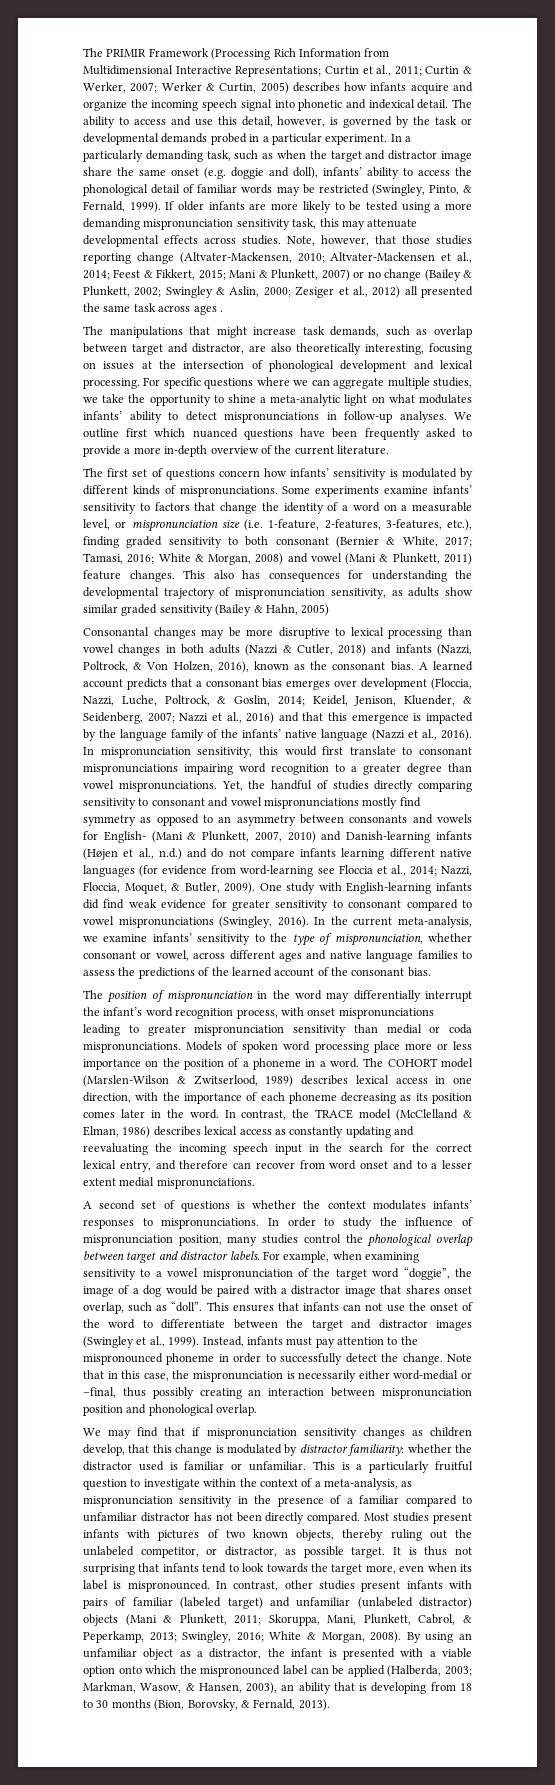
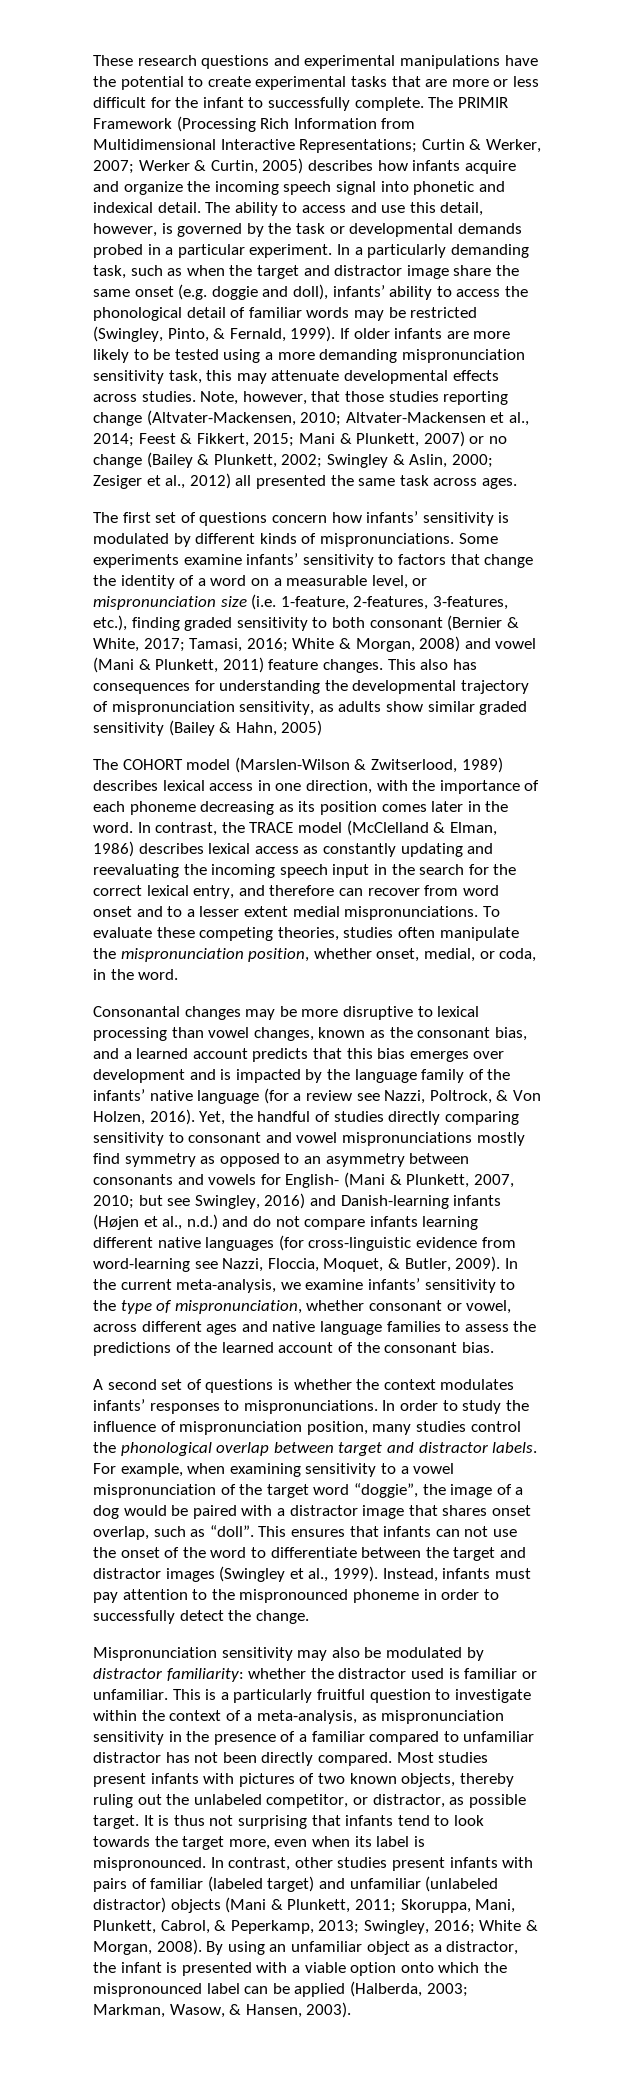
+ These research questions and experimental manipulations have the potential to create experimental tasks that are more or less difficult for the infant to successfully complete.
- The PRIMIR Framework (Processing Rich Information from Multidimensional Interactive Representations; Curtin et al., 2011; Curtin & Werker, 2007; Werker & Curtin, 2005) describes how infants acquire and organize the incoming speech signal into phonetic and indexical detail.
+ The PRIMIR Framework (Processing Rich Information from Multidimensional Interactive Representations; Curtin & Werker, 2007; Werker & Curtin, 2005) describes how infants acquire and organize the incoming speech signal into phonetic and indexical detail.
- Note, however, that those studies reporting change (Altvater-Mackensen, 2010; Altvater-Mackensen et al., 2014; Feest & Fikkert, 2015; Mani & Plunkett, 2007) or no change (Bailey & Plunkett, 2002; Swingley & Aslin, 2000; Zesiger et al., 2012) all presented the same task across ages .
- The manipulations that might increase task demands, such as overlap between target and distractor, are also theoretically interesting, focusing on issues at the intersection of phonological development and lexical processing. For specific questions where we can aggregate multiple studies, we take the opportunity to shine a meta-analytic light on what modulates infants’ ability to detect mispronunciations in follow-up analyses. We outline first which nuanced questions have been frequently asked to provide a more in-depth overview of the current literature.
+ Note, however, that those studies reporting change (Altvater-Mackensen, 2010; Altvater-Mackensen et al., 2014; Feest & Fikkert, 2015; Mani & Plunkett, 2007) or no change (Bailey & Plunkett, 2002; Swingley & Aslin, 2000; Zesiger et al., 2012) all presented the same task across ages.
- Consonantal changes may be more disruptive to lexical processing than vowel changes in both adults (Nazzi & Cutler, 2018) and infants (Nazzi, Poltrock, & Von Holzen, 2016), known as the consonant bias. A learned account predicts that a consonant bias emerges over development (Floccia, Nazzi, Luche, Poltrock, & Goslin, 2014; Keidel, Jenison, Kluender, & Seidenberg, 2007; Nazzi et al., 2016) and that this emergence is impacted by the language family of the infants’ native language (Nazzi et al., 2016). In mispronunciation sensitivity, this would first translate to consonant mispronunciations impairing word recognition to a greater degree than vowel mispronunciations. Yet, the handful of studies directly comparing sensitivity to consonant and vowel mispronunciations mostly find symmetry as opposed to an asymmetry between consonants and vowels for English- (Mani & Plunkett, 2007, 2010) and Danish-learning infants (Højen et al., n.d.) and do not compare infants learning different native languages (for evidence from word-learning see Floccia et al., 2014; Nazzi, Floccia, Moquet, & Butler, 2009). One study with English-learning infants did find weak evidence for greater sensitivity to consonant compared to vowel mispronunciations (Swingley, 2016). In the current meta-analysis, we examine infants’ sensitivity to the type of mispronunciation, whether consonant or vowel, across different ages and native language families to assess the predictions of the learned account of the consonant bias.
- The position of mispronunciation in the word may differentially interrupt the infant’s word recognition process, with onset mispronunciations leading to greater mispronunciation sensitivity than medial or coda mispronunciations. Models of spoken word processing place more or less importance on the position of a phoneme in a word.
+ To evaluate these competing theories, studies often manipulate the mispronunciation position, whether onset, medial, or coda, in the word.
+ Consonantal changes may be more disruptive to lexical processing than vowel changes, known as the consonant bias, and a learned account predicts that this bias emerges over development and is impacted by the language family of the infants’ native language (for a review see Nazzi, Poltrock, & Von Holzen, 2016). Yet, the handful of studies directly comparing sensitivity to consonant and vowel mispronunciations mostly find symmetry as opposed to an asymmetry between consonants and vowels for English- (Mani & Plunkett, 2007, 2010; but see Swingley, 2016) and Danish-learning infants (Højen et al., n.d.) and do not compare infants learning different native languages (for cross-linguistic evidence from word-learning see Nazzi, Floccia, Moquet, & Butler, 2009). In the current meta-analysis, we examine infants’ sensitivity to the type of mispronunciation, whether consonant or vowel, across different ages and native language families to assess the predictions of the learned account of the consonant bias.
- Instead, infants must pay attention to the mispronounced phoneme in order to successfully detect the change. Note that in this case, the mispronunciation is necessarily either word-medial or –final, thus possibly creating an interaction between mispronunciation position and phonological overlap.
- We may find that if mispronunciation sensitivity changes as children develop, that this change is modulated by distractor familiarity: whether the distractor used is familiar or unfamiliar.
+ Instead, infants must pay attention to the mispronounced phoneme in order to successfully detect the change.
+ Mispronunciation sensitivity may also be modulated by distractor familiarity: whether the distractor used is familiar or unfamiliar.
- By using an unfamiliar object as a distractor, the infant is presented with a viable option onto which the mispronounced label can be applied (Halberda, 2003; Markman, Wasow, & Hansen, 2003), an ability that is developing from 18 to 30 months (Bion, Borovsky, & Fernald, 2013).
+ By using an unfamiliar object as a distractor, the infant is presented with a viable option onto which the mispronounced label can be applied (Halberda, 2003; Markman, Wasow, & Hansen, 2003).

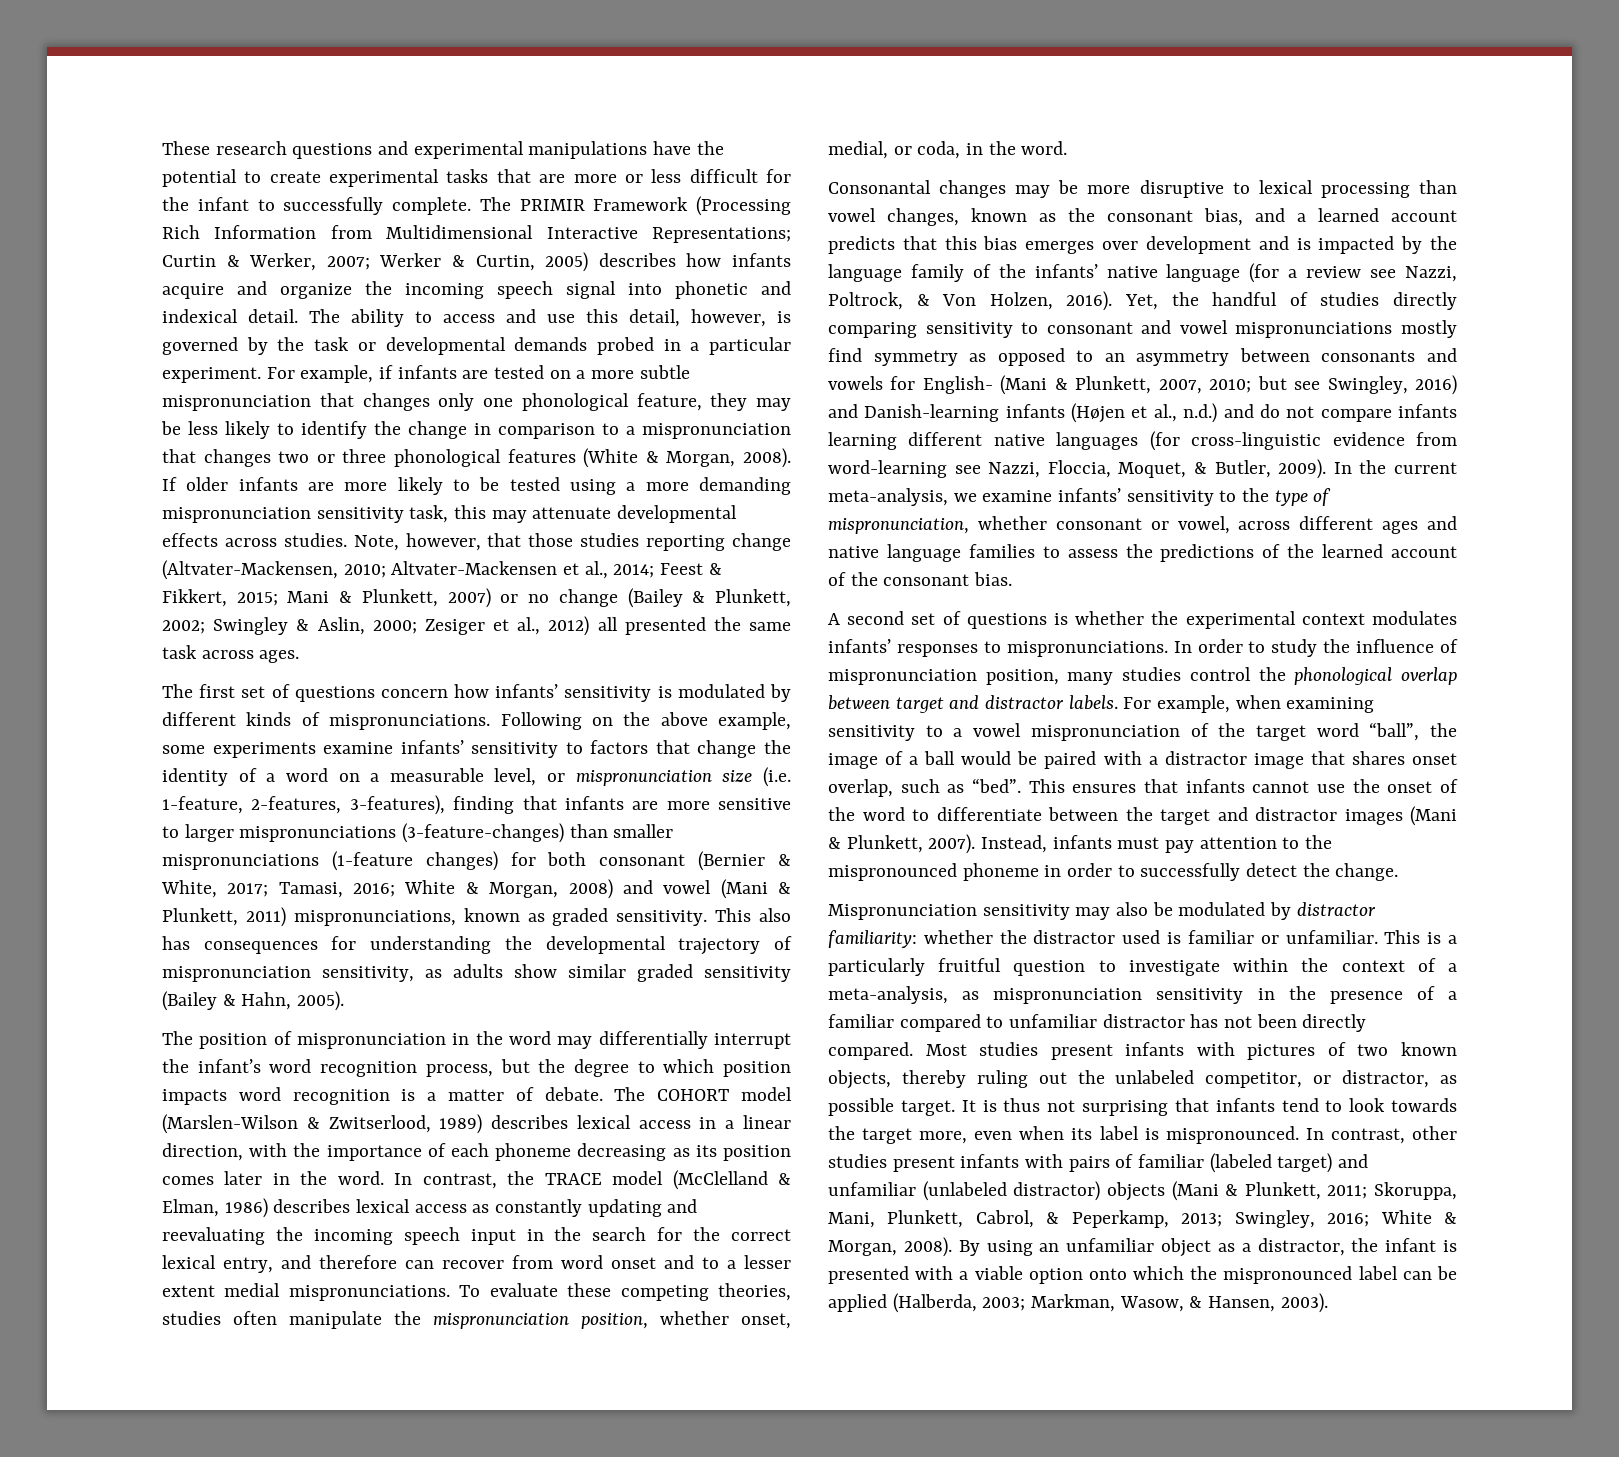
- In a particularly demanding task, such as when the target and distractor image share the same onset (e.g. doggie and doll), infants’ ability to access the phonological detail of familiar words may be restricted (Swingley, Pinto, & Fernald, 1999).
+ For example, if infants are tested on a more subtle mispronunciation that changes only one phonological feature, they may be less likely to identify the change in comparison to a mispronunciation that changes two or three phonological features (White & Morgan, 2008).
- Some experiments examine infants’ sensitivity to factors that change the identity of a word on a measurable level, or mispronunciation size (i.e. 1-feature, 2-features, 3-features, etc.), finding graded sensitivity to both consonant (Bernier & White, 2017; Tamasi, 2016; White & Morgan, 2008) and vowel (Mani & Plunkett, 2011) feature changes.
+ Following on the above example, some experiments examine infants’ sensitivity to factors that change the identity of a word on a measurable level, or mispronunciation size (i.e. 1-feature, 2-features, 3-features), finding that infants are more sensitive to larger mispronunciations (3-feature-changes) than smaller mispronunciations (1-feature changes) for both consonant (Bernier & White, 2017; Tamasi, 2016; White & Morgan, 2008) and vowel (Mani & Plunkett, 2011) mispronunciations, known as graded sensitivity.
- This also has consequences for understanding the developmental trajectory of mispronunciation sensitivity, as adults show similar graded sensitivity (Bailey & Hahn, 2005)
- The COHORT model (Marslen-Wilson & Zwitserlood, 1989) describes lexical access in one direction, with the importance of each phoneme decreasing as its position comes later in the word.
+ This also has consequences for understanding the developmental trajectory of mispronunciation sensitivity, as adults show similar graded sensitivity (Bailey & Hahn, 2005).
+ The position of mispronunciation in the word may differentially interrupt the infant’s word recognition process, but the degree to which position impacts word recognition is a matter of debate. The COHORT model (Marslen-Wilson & Zwitserlood, 1989) describes lexical access in a linear direction, with the importance of each phoneme decreasing as its position comes later in the word.
- A second set of questions is whether the context modulates infants’ responses to mispronunciations.
+ A second set of questions is whether the experimental context modulates infants’ responses to mispronunciations.
- For example, when examining sensitivity to a vowel mispronunciation of the target word “doggie”, the image of a dog would be paired with a distractor image that shares onset overlap, such as “doll”.
+ For example, when examining sensitivity to a vowel mispronunciation of the target word “ball”, the image of a ball would be paired with a distractor image that shares onset overlap, such as “bed”.
- This ensures that infants can not use the onset of the word to differentiate between the target and distractor images (Swingley et al., 1999).
+ This ensures that infants cannot use the onset of the word to differentiate between the target and distractor images (Mani & Plunkett, 2007).

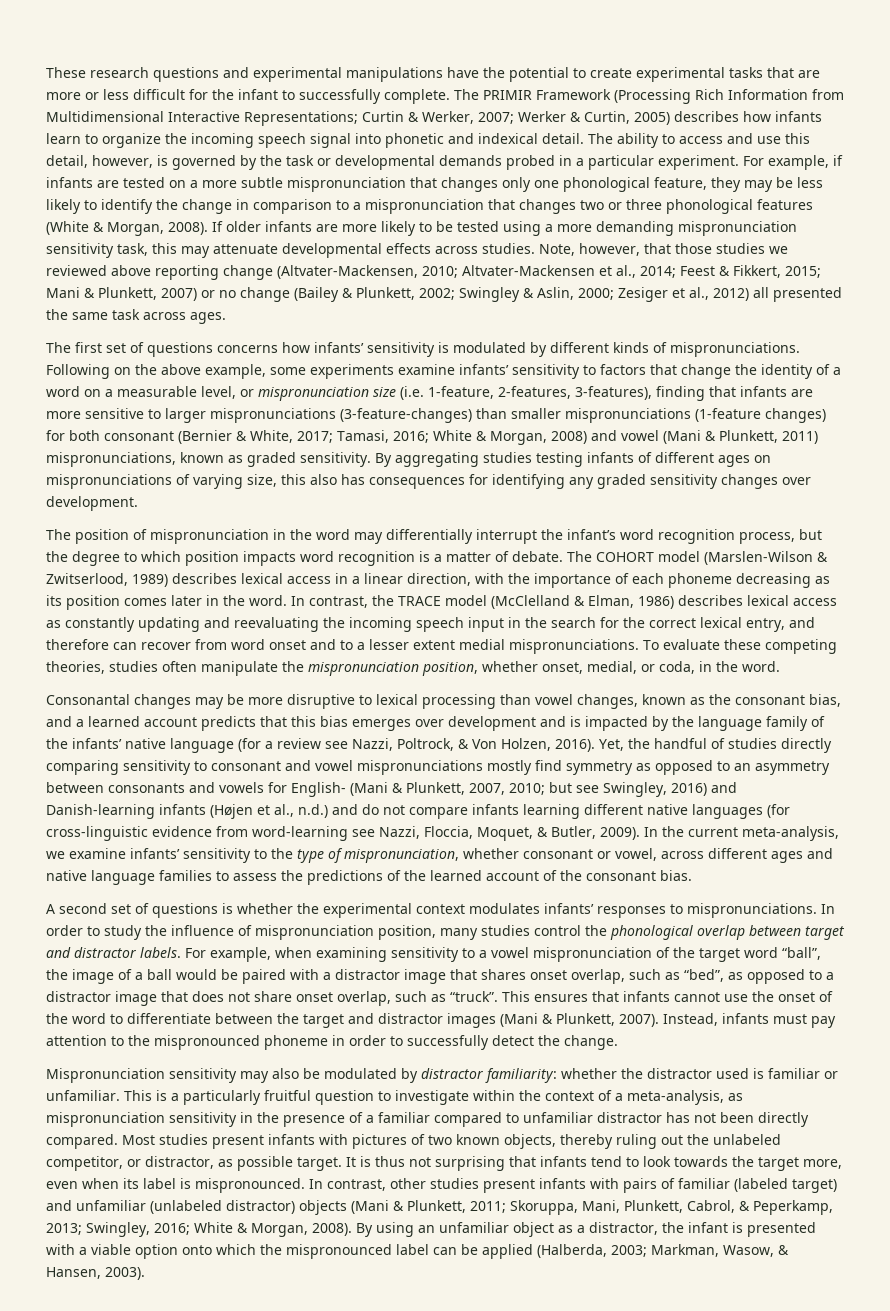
- The PRIMIR Framework (Processing Rich Information from Multidimensional Interactive Representations; Curtin & Werker, 2007; Werker & Curtin, 2005) describes how infants acquire and organize the incoming speech signal into phonetic and indexical detail.
+ The PRIMIR Framework (Processing Rich Information from Multidimensional Interactive Representations; Curtin & Werker, 2007; Werker & Curtin, 2005) describes how infants learn to organize the incoming speech signal into phonetic and indexical detail.
- Note, however, that those studies reporting change (Altvater-Mackensen, 2010; Altvater-Mackensen et al., 2014; Feest & Fikkert, 2015; Mani & Plunkett, 2007) or no change (Bailey & Plunkett, 2002; Swingley & Aslin, 2000; Zesiger et al., 2012) all presented the same task across ages.
+ Note, however, that those studies we reviewed above reporting change (Altvater-Mackensen, 2010; Altvater-Mackensen et al., 2014; Feest & Fikkert, 2015; Mani & Plunkett, 2007) or no change (Bailey & Plunkett, 2002; Swingley & Aslin, 2000; Zesiger et al., 2012) all presented the same task across ages.
- The first set of questions concern how infants’ sensitivity is modulated by different kinds of mispronunciations.
+ The first set of questions concerns how infants’ sensitivity is modulated by different kinds of mispronunciations.
- This also has consequences for understanding the developmental trajectory of mispronunciation sensitivity, as adults show similar graded sensitivity (Bailey & Hahn, 2005).
+ By aggregating studies testing infants of different ages on mispronunciations of varying size, this also has consequences for identifying any graded sensitivity changes over development.
- For example, when examining sensitivity to a vowel mispronunciation of the target word “ball”, the image of a ball would be paired with a distractor image that shares onset overlap, such as “bed”.
+ For example, when examining sensitivity to a vowel mispronunciation of the target word “ball”, the image of a ball would be paired with a distractor image that shares onset overlap, such as “bed”, as opposed to a distractor image that does not share onset overlap, such as “truck”.

